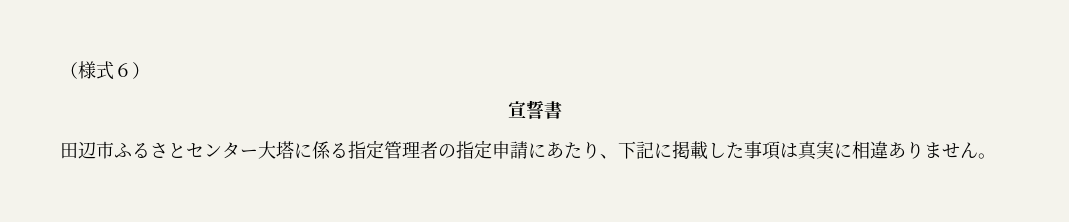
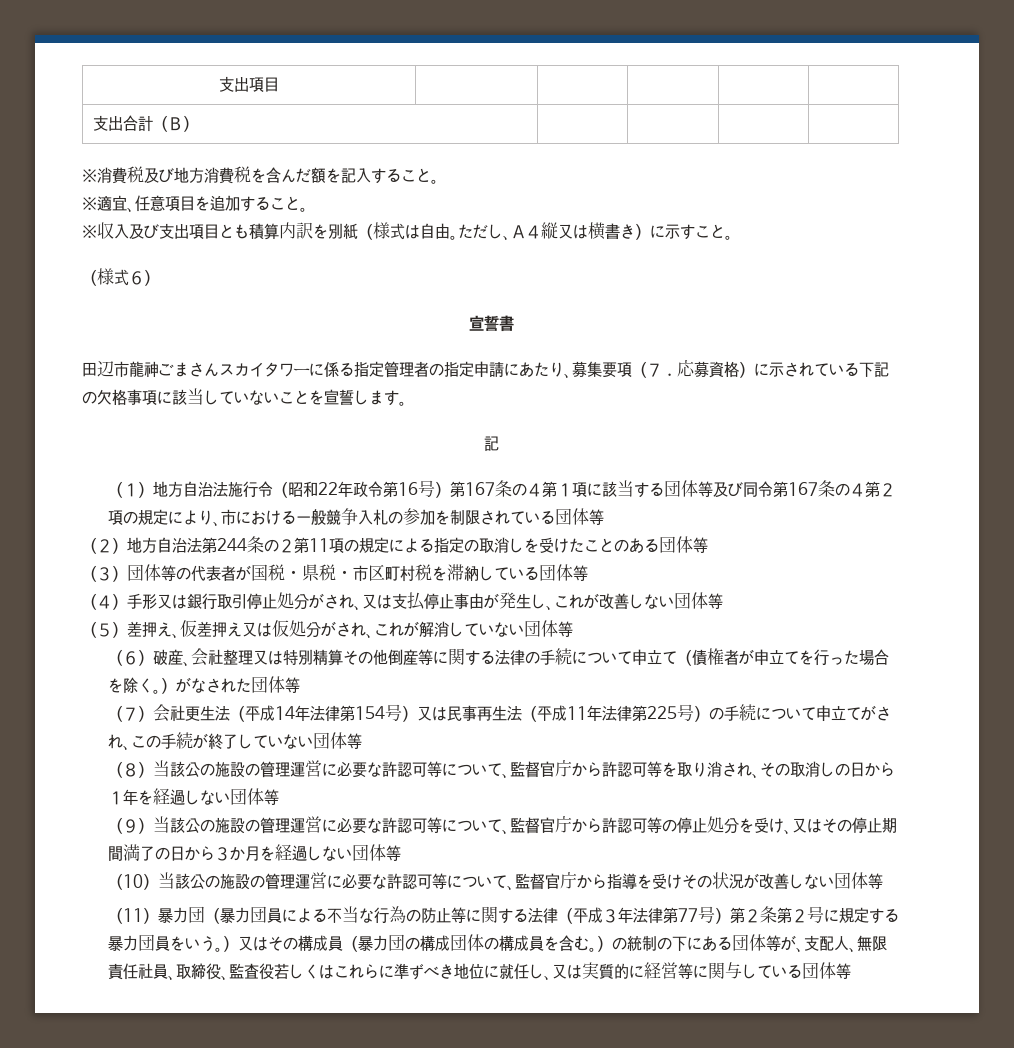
+ 支出項目 | | | | |
+ 支出合計（Ｂ） | | | |
+ ※消費税及び地方消費税を含んだ額を記入すること。
+ ※適宜、任意項目を追加すること。
+ ※収入及び支出項目とも積算内訳を別紙（様式は自由。ただし、Ａ４縦又は横書き）に示すこと。
- 田辺市ふるさとセンター大塔に係る指定管理者の指定申請にあたり、下記に掲載した事項は真実に相違ありません。
+ 田辺市龍神ごまさんスカイタワーに係る指定管理者の指定申請にあたり、募集要項（７．応募資格）に示されている下記の欠格事項に該当していないことを宣誓します。
+ 記
+ （１）地方自治法施行令（昭和22年政令第16号）第167条の４第１項に該当する団体等及び同令第167条の４第２項の規定により、市における一般競争入札の参加を制限されている団体等
+ （２）地方自治法第244条の２第11項の規定による指定の取消しを受けたことのある団体等
+ （３）団体等の代表者が国税・県税・市区町村税を滞納している団体等
+ （４）手形又は銀行取引停止処分がされ、又は支払停止事由が発生し、これが改善しない団体等
+ （５）差押え、仮差押え又は仮処分がされ、これが解消していない団体等
+ （６）破産、会社整理又は特別精算その他倒産等に関する法律の手続について申立て（債権者が申立てを行った場合を除く。）がなされた団体等
+ （７）会社更生法（平成14年法律第154号）又は民事再生法（平成11年法律第225号）の手続について申立てがされ、この手続が終了していない団体等
+ （８）当該公の施設の管理運営に必要な許認可等について、監督官庁から許認可等を取り消され、その取消しの日から１年を経過しない団体等
+ （９）当該公の施設の管理運営に必要な許認可等について、監督官庁から許認可等の停止処分を受け、又はその停止期間満了の日から３か月を経過しない団体等
+ （10）当該公の施設の管理運営に必要な許認可等について、監督官庁から指導を受けその状況が改善しない団体等
+ （11）暴力団（暴力団員による不当な行為の防止等に関する法律（平成３年法律第77号）第２条第２号に規定する暴力団員をいう。）又はその構成員（暴力団の構成団体の構成員を含む。）の統制の下にある団体等が、支配人、無限責任社員、取締役、監査役若しくはこれらに準ずべき地位に就任し、又は実質的に経営等に関与している団体等

